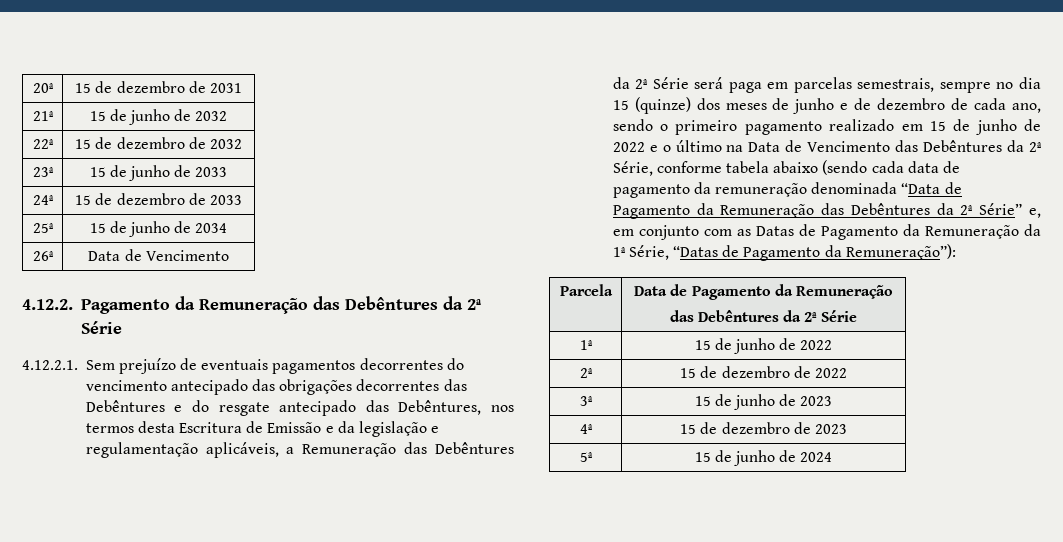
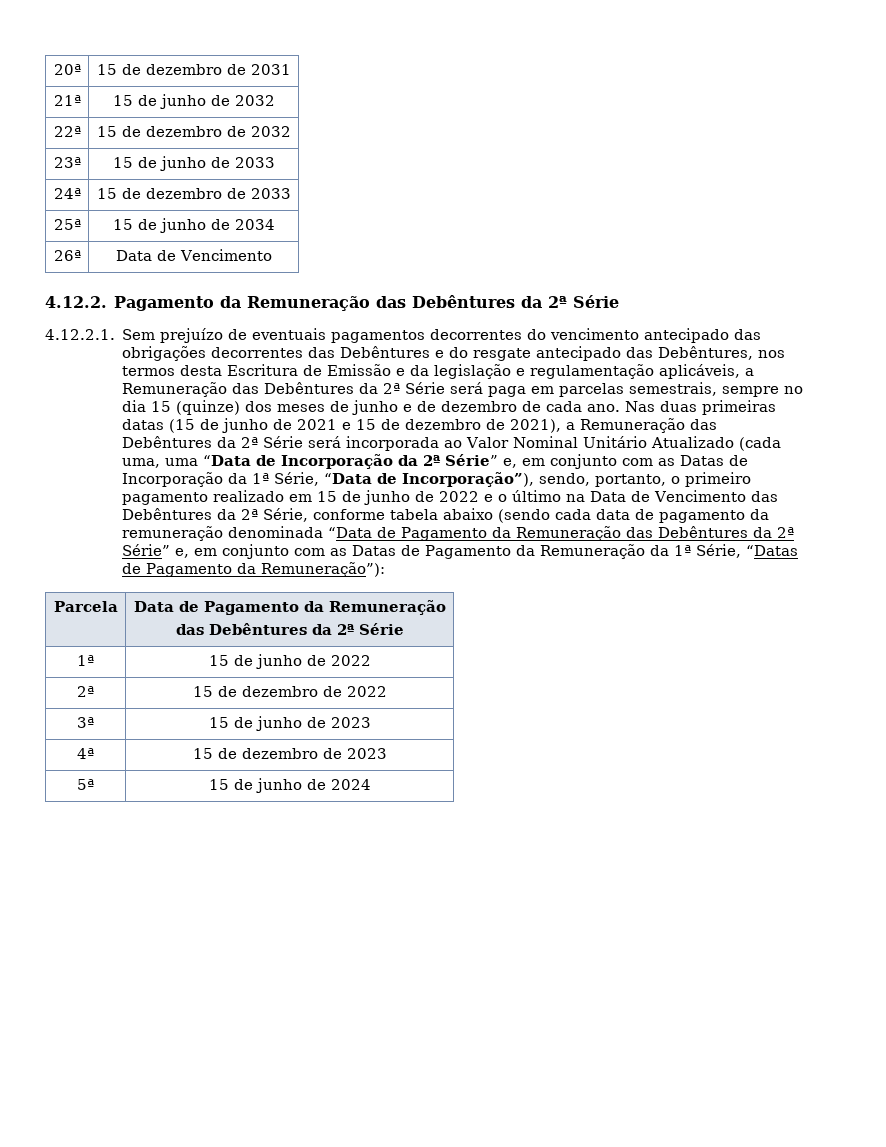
- 4.12.2.1. Sem prejuízo de eventuais pagamentos decorrentes do vencimento antecipado das obrigações decorrentes das Debêntures e do resgate antecipado das Debêntures, nos termos desta Escritura de Emissão e da legislação e regulamentação aplicáveis, a Remuneração das Debêntures da 2ª Série será paga em parcelas semestrais, sempre no dia 15 (quinze) dos meses de junho e de dezembro de cada ano, sendo o primeiro pagamento realizado em 15 de junho de 2022 e o último na Data de Vencimento das Debêntures da 2ª Série, conforme tabela abaixo (sendo cada data de pagamento da remuneração denominada “Data de Pagamento da Remuneração das Debêntures da 2ª Série” e, em conjunto com as Datas de Pagamento da Remuneração da 1ª Série, “Datas de Pagamento da Remuneração”):
+ 4.12.2.1. Sem prejuízo de eventuais pagamentos decorrentes do vencimento antecipado das obrigações decorrentes das Debêntures e do resgate antecipado das Debêntures, nos termos desta Escritura de Emissão e da legislação e regulamentação aplicáveis, a Remuneração das Debêntures da 2ª Série será paga em parcelas semestrais, sempre no dia 15 (quinze) dos meses de junho e de dezembro de cada ano. Nas duas primeiras datas (15 de junho de 2021 e 15 de dezembro de 2021), a Remuneração das Debêntures da 2ª Série será incorporada ao Valor Nominal Unitário Atualizado (cada uma, uma “Data de Incorporação da 2ª Série” e, em conjunto com as Datas de Incorporação da 1ª Série, “Data de Incorporação”), sendo, portanto, o primeiro pagamento realizado em 15 de junho de 2022 e o último na Data de Vencimento das Debêntures da 2ª Série, conforme tabela abaixo (sendo cada data de pagamento da remuneração denominada “Data de Pagamento da Remuneração das Debêntures da 2ª Série” e, em conjunto com as Datas de Pagamento da Remuneração da 1ª Série, “Datas de Pagamento da Remuneração”):

